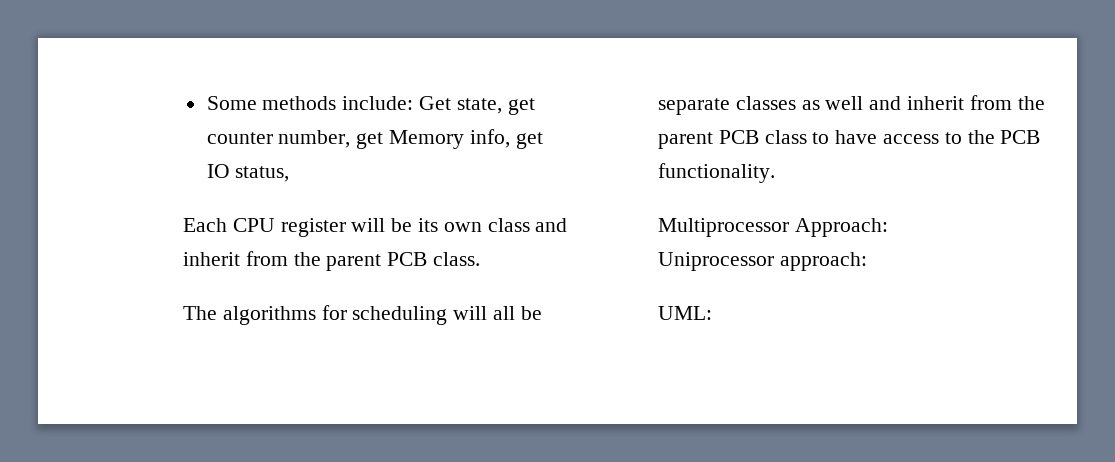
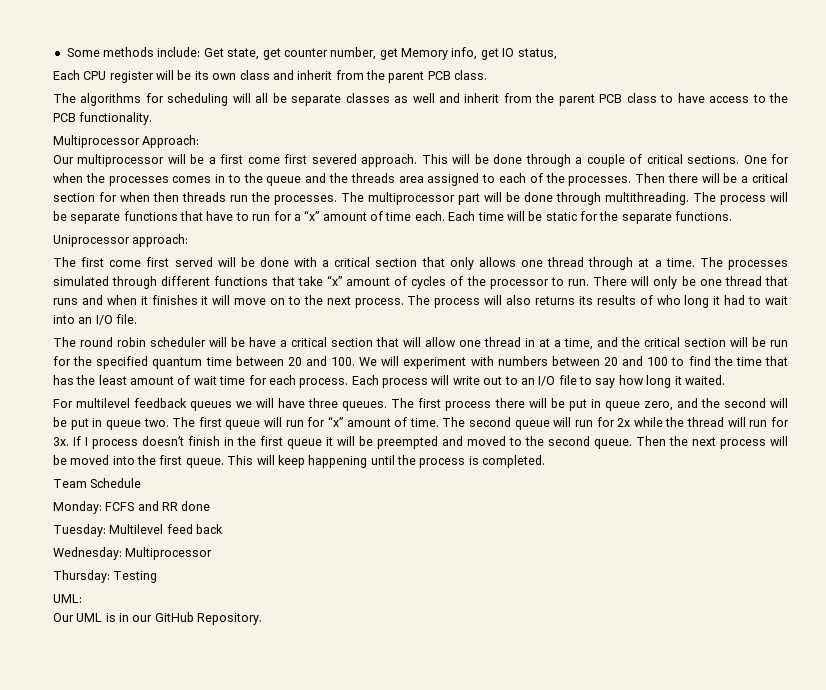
+ Our multiprocessor will be a first come first severed approach. This will be done through a couple of critical sections. One for when the processes comes in to the queue and the threads area assigned to each of the processes. Then there will be a critical section for when then threads run the processes. The multiprocessor part will be done through multithreading. The process will be separate functions that have to run for a “x” amount of time each. Each time will be static for the separate functions.
  Uniprocessor approach:
+ The first come first served will be done with a critical section that only allows one thread through at a time. The processes simulated through different functions that take “x” amount of cycles of the processor to run. There will only be one thread that runs and when it finishes it will move on to the next process. The process will also returns its results of who long it had to wait into an I/O file.
+ The round robin scheduler will be have a critical section that will allow one thread in at a time, and the critical section will be run for the specified quantum time between 20 and 100. We will experiment with numbers between 20 and 100 to find the time that has the least amount of wait time for each process. Each process will write out to an I/O file to say how long it waited.
+ For multilevel feedback queues we will have three queues. The first process there will be put in queue zero, and the second will be put in queue two. The first queue will run for “x” amount of time. The second queue will run for 2x while the thread will run for 3x. If I process doesn’t finish in the first queue it will be preempted and moved to the second queue. Then the next process will be moved into the first queue. This will keep happening until the process is completed.
+ Team Schedule
+ Monday: FCFS and RR done
+ Tuesday: Multilevel feed back
+ Wednesday: Multiprocessor
+ Thursday: Testing
  UML:
+ Our UML is in our GitHub Repository.

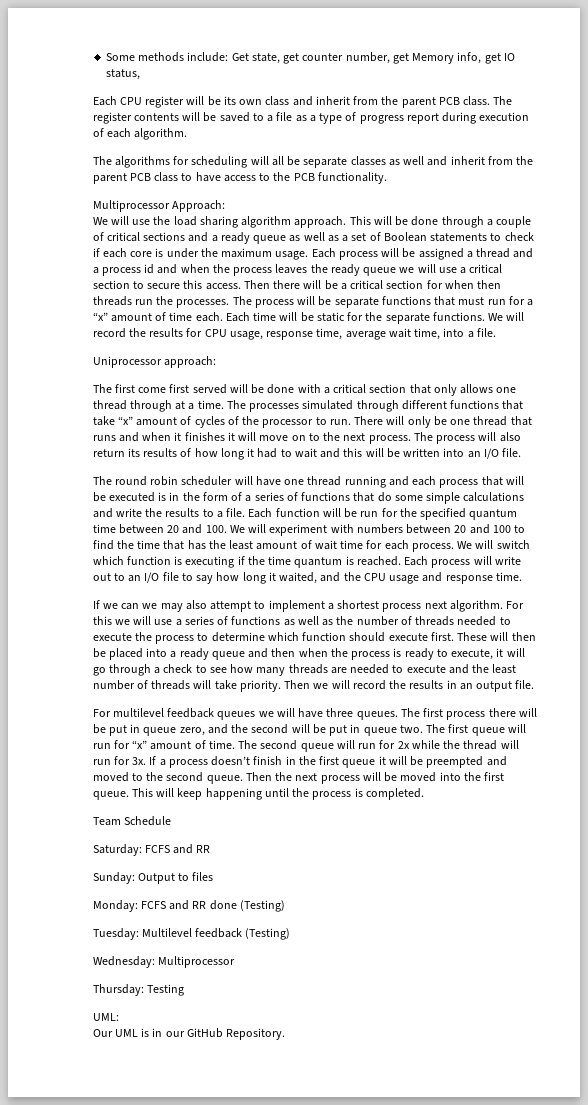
+ The register contents will be saved to a file as a type of progress report during execution of each algorithm.
- Our multiprocessor will be a first come first severed approach.
+ We will use the load sharing algorithm approach.
- This will be done through a couple of critical sections. One for when the processes comes in to the queue and the threads area assigned to each of the processes.
+ This will be done through a couple of critical sections and a ready queue as well as a set of Boolean statements to check if each core is under the maximum usage. Each process will be assigned a thread and a process id and when the process leaves the ready queue we will use a critical section to secure this access.
- The multiprocessor part will be done through multithreading. The process will be separate functions that have to run for a “x” amount of time each.
+ The process will be separate functions that must run for a “x” amount of time each.
+ We will record the results for CPU usage, response time, average wait time, into a file.
- The process will also returns its results of who long it had to wait into an I/O file.
+ The process will also return its results of how long it had to wait and this will be written into an I/O file.
- The round robin scheduler will be have a critical section that will allow one thread in at a time, and the critical section will be run for the specified quantum time between 20 and 100. We will experiment with numbers between 20 and 100 to find the time that has the least amount of wait time for each process.
+ The round robin scheduler will have one thread running and each process that will be executed is in the form of a series of functions that do some simple calculations and write the results to a file. Each function will be run for the specified quantum time between 20 and 100. We will experiment with numbers between 20 and 100 to find the time that has the least amount of wait time for each process.
+ We will switch which function is executing if the time quantum is reached.
- Each process will write out to an I/O file to say how long it waited.
+ Each process will write out to an I/O file to say how long it waited, and the CPU usage and response time.
+ If we can we may also attempt to implement a shortest process next algorithm. For this we will use a series of functions as well as the number of threads needed to execute the process to determine which function should execute first. These will then be placed into a ready queue and then when the process is ready to execute, it will go through a check to see how many threads are needed to execute and the least number of threads will take priority. Then we will record the results in an output file.
- If I process doesn’t finish in the first queue it will be preempted and moved to the second queue.
+ If a process doesn’t finish in the first queue it will be preempted and moved to the second queue.
+ Saturday: FCFS and RR
+ Sunday: Output to files
- Monday: FCFS and RR done
+ Monday: FCFS and RR done (Testing)
- Tuesday: Multilevel feed back
+ Tuesday: Multilevel feedback (Testing)

